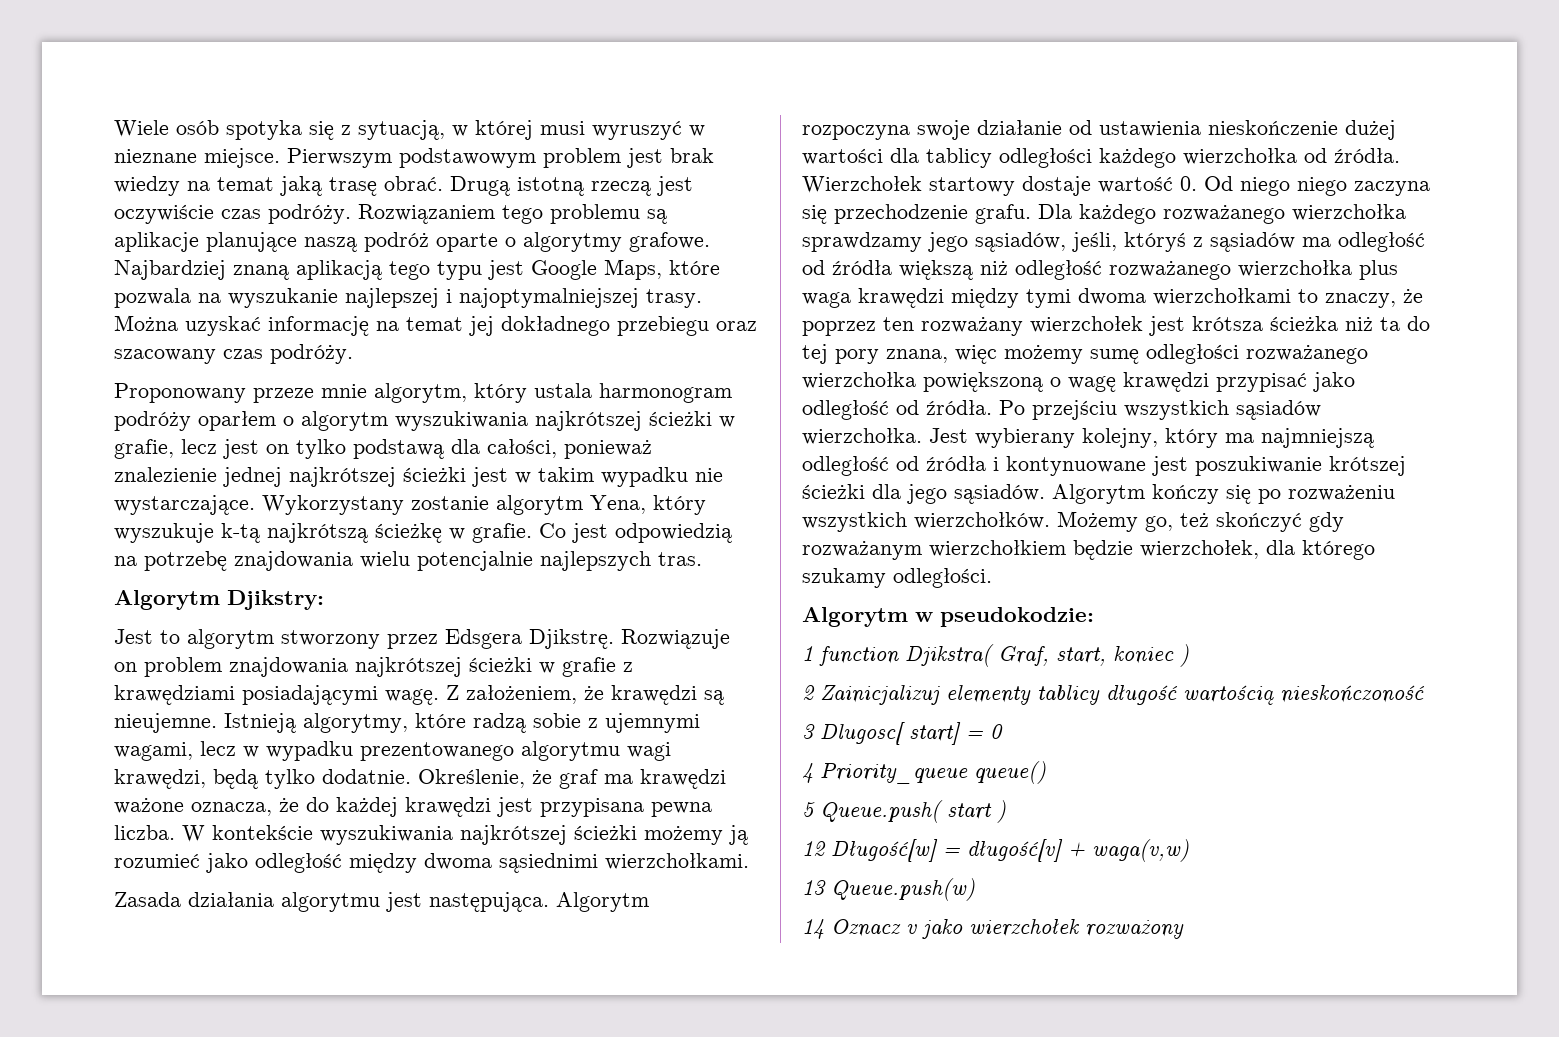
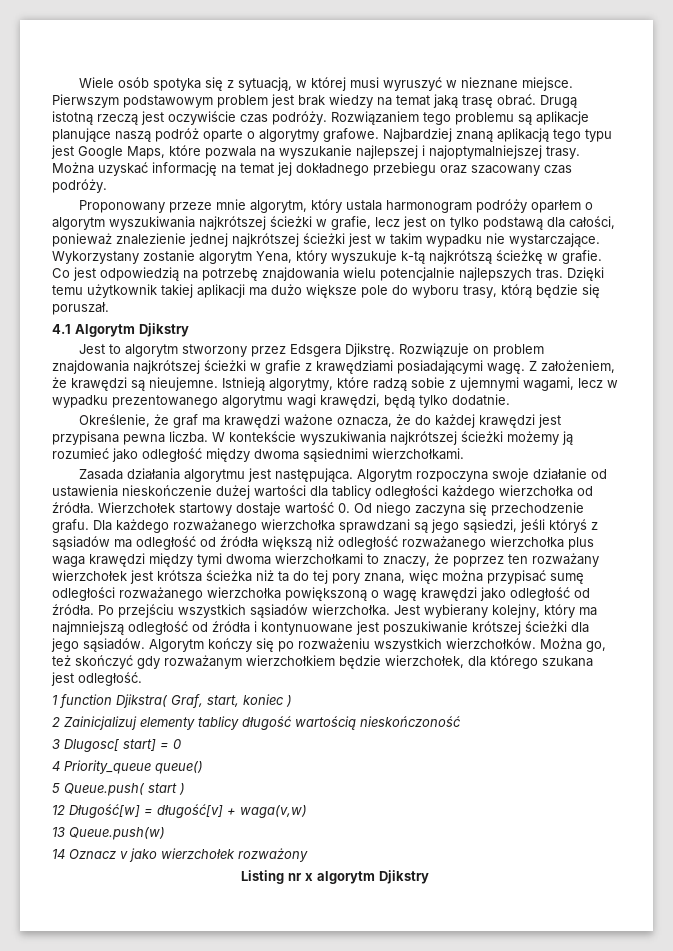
- Co jest odpowiedzią na potrzebę znajdowania wielu potencjalnie najlepszych tras.
- Algorytm Djikstry:
+ Co jest odpowiedzią na potrzebę znajdowania wielu potencjalnie najlepszych tras. Dzięki temu użytkownik takiej aplikacji ma dużo większe pole do wyboru trasy, którą będzie się poruszał.
+ 4.1 Algorytm Djikstry
- Istnieją algorytmy, które radzą sobie z ujemnymi wagami, lecz w wypadku prezentowanego algorytmu wagi krawędzi, będą tylko dodatnie. Określenie, że graf ma krawędzi ważone oznacza, że do każdej krawędzi jest przypisana pewna liczba.
+ Istnieją algorytmy, które radzą sobie z ujemnymi wagami, lecz w wypadku prezentowanego algorytmu wagi krawędzi, będą tylko dodatnie.
+ Określenie, że graf ma krawędzi ważone oznacza, że do każdej krawędzi jest przypisana pewna liczba.
- Wierzchołek startowy dostaje wartość 0. Od niego niego zaczyna się przechodzenie grafu.
+ Wierzchołek startowy dostaje wartość 0. Od niego zaczyna się przechodzenie grafu.
- Dla każdego rozważanego wierzchołka sprawdzamy jego sąsiadów, jeśli, któryś z sąsiadów ma odległość od źródła większą niż odległość rozważanego wierzchołka plus waga krawędzi między tymi dwoma wierzchołkami to znaczy, że poprzez ten rozważany wierzchołek jest krótsza ścieżka niż ta do tej pory znana, więc możemy sumę odległości rozważanego wierzchołka powiększoną o wagę krawędzi przypisać jako odległość od źródła.
+ Dla każdego rozważanego wierzchołka sprawdzani są jego sąsiedzi, jeśli któryś z sąsiadów ma odległość od źródła większą niż odległość rozważanego wierzchołka plus waga krawędzi między tymi dwoma wierzchołkami to znaczy, że poprzez ten rozważany wierzchołek jest krótsza ścieżka niż ta do tej pory znana, więc można przypisać sumę odległości rozważanego wierzchołka powiększoną o wagę krawędzi jako odległość od źródła.
- Możemy go, też skończyć gdy rozważanym wierzchołkiem będzie wierzchołek, dla którego szukamy odległości.
- Algorytm w pseudokodzie:
+ Można go, też skończyć gdy rozważanym wierzchołkiem będzie wierzchołek, dla którego szukana jest odległość.
+ Listing nr x algorytm Djikstry

